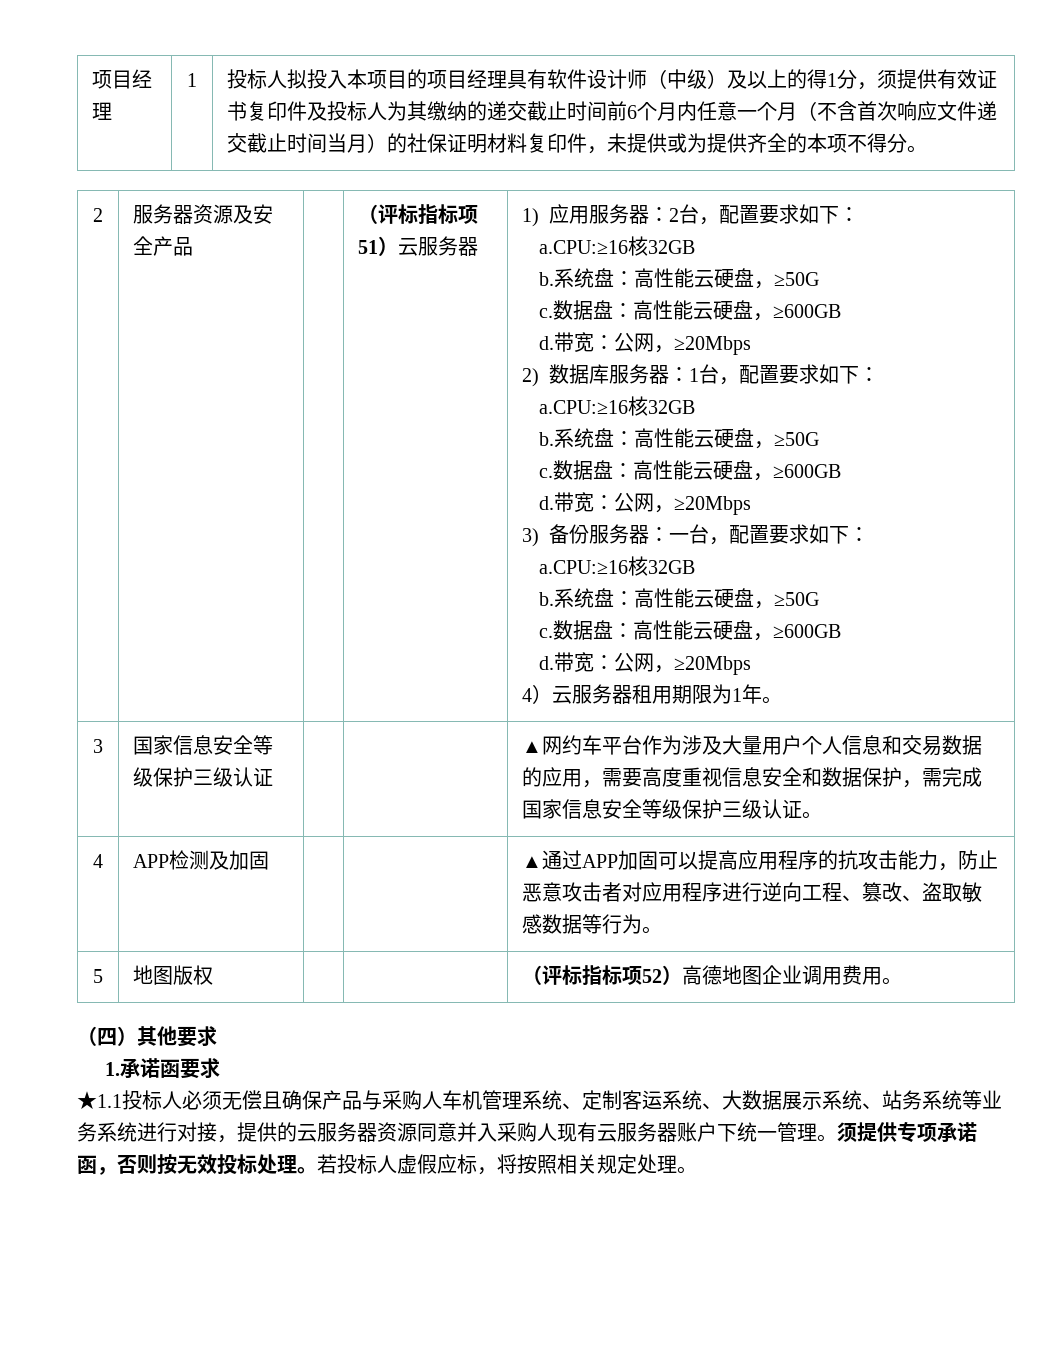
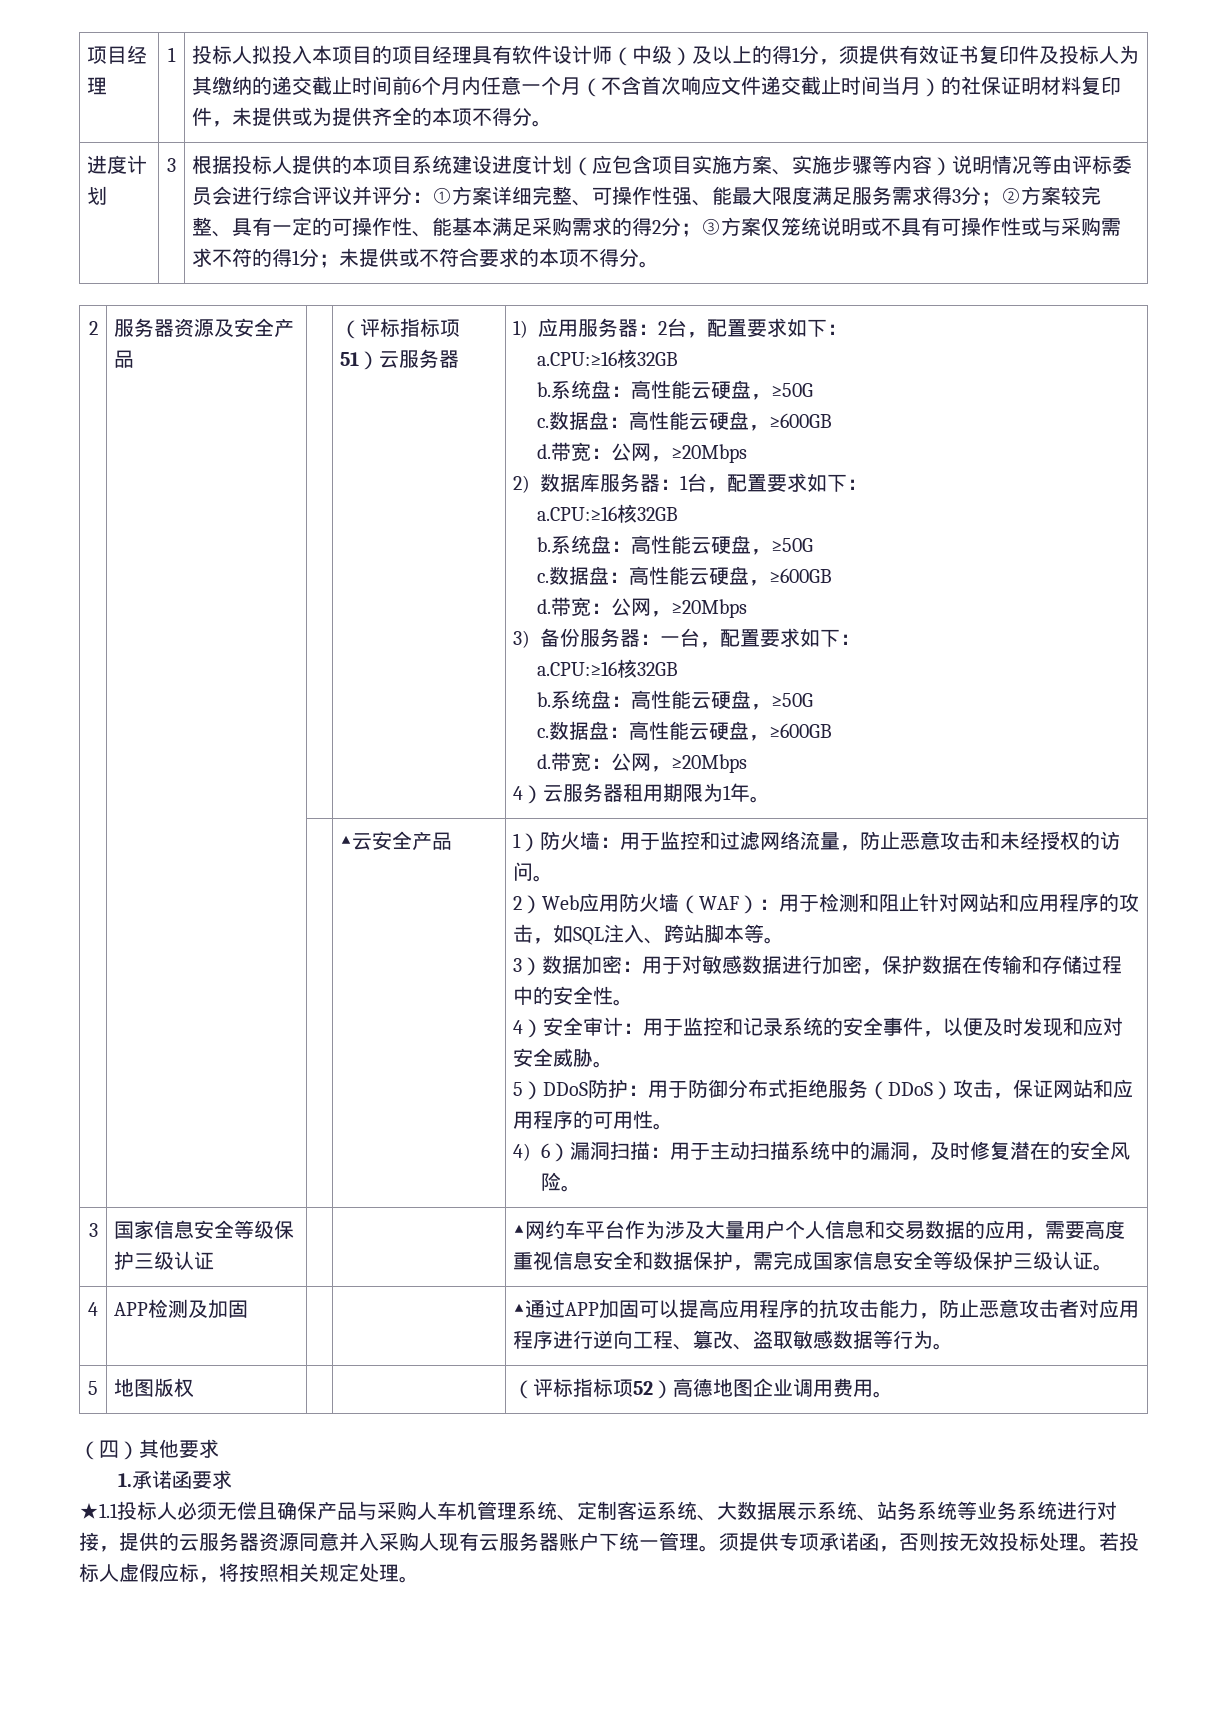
+ 进度计划 | 3 | 根据投标人提供的本项目系统建设进度计划（应包含项目实施方案、实施步骤等内容）说明情况等由评标委员会进行综合评议并评分：①方案详细完整、可操作性强、能最大限度满足服务需求得3分；②方案较完整、具有一定的可操作性、能基本满足采购需求的得2分；③方案仅笼统说明或不具有可操作性或与采购需求不符的得1分；未提供或不符合要求的本项不得分。
+ ▲云安全产品 | 1）防火墙：用于监控和过滤网络流量，防止恶意攻击和未经授权的访问。
+ 2）Web应用防火墙（WAF）：用于检测和阻止针对网站和应用程序的攻击，如SQL注入、跨站脚本等。
+ 3）数据加密：用于对敏感数据进行加密，保护数据在传输和存储过程中的安全性。
+ 4）安全审计：用于监控和记录系统的安全事件，以便及时发现和应对安全威胁。
+ 5）DDoS防护：用于防御分布式拒绝服务（DDoS）攻击，保证网站和应用程序的可用性。
+ 4) 6）漏洞扫描：用于主动扫描系统中的漏洞，及时修复潜在的安全风险。

